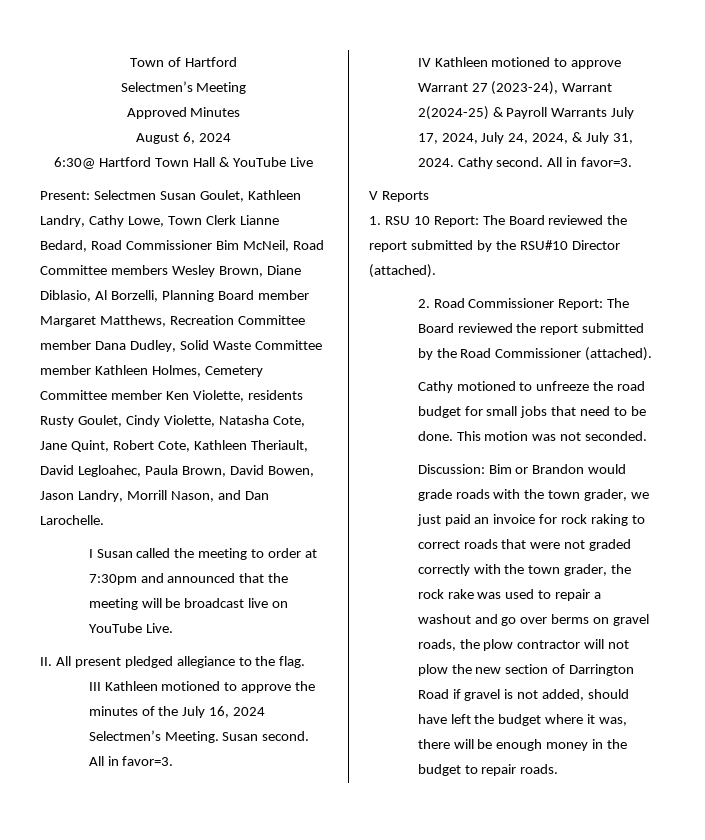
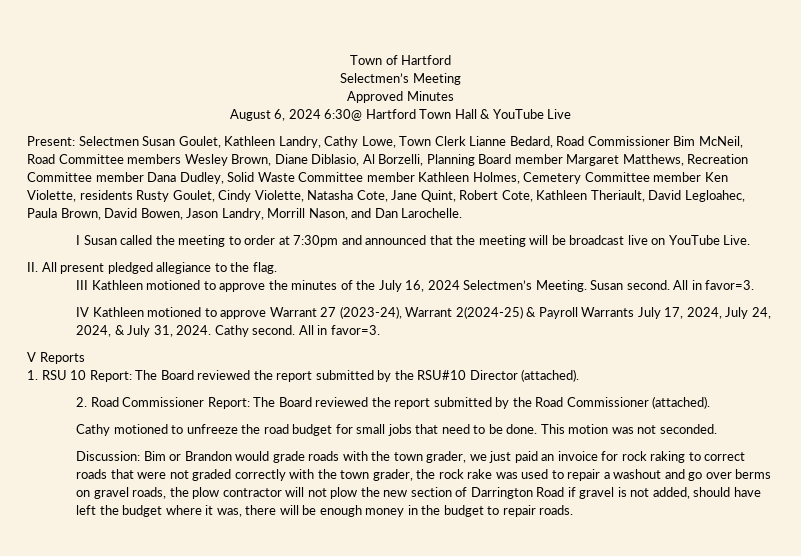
- August 6, 2024
- 6:30@ Hartford Town Hall & YouTube Live
+ August 6, 2024 6:30@ Hartford Town Hall & YouTube Live

